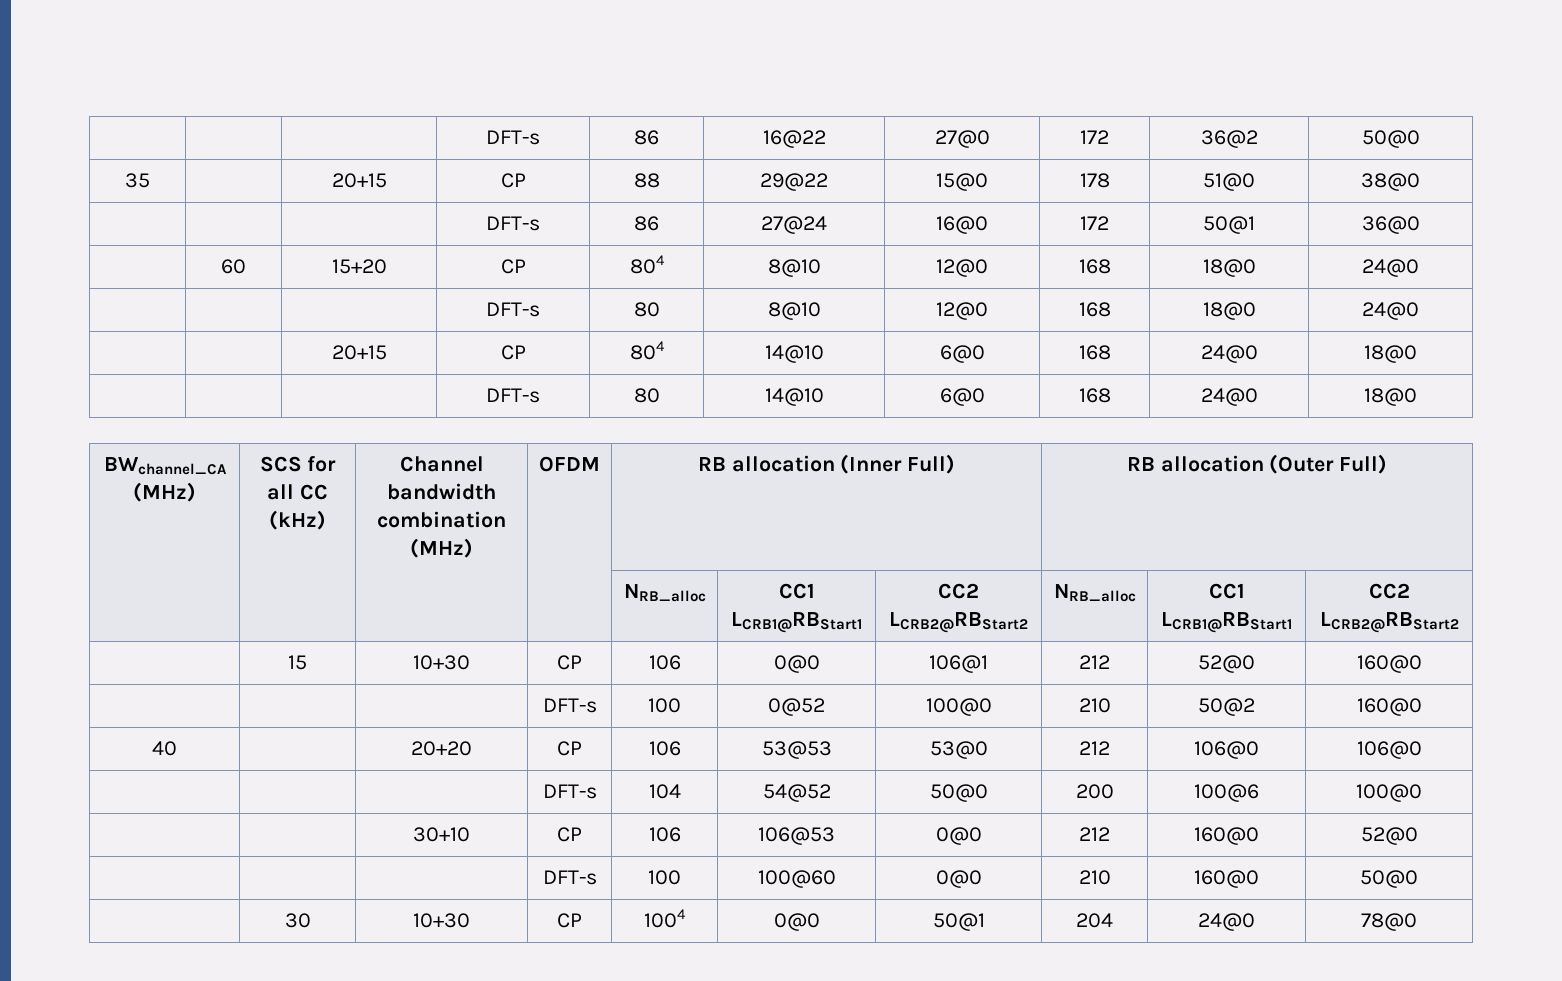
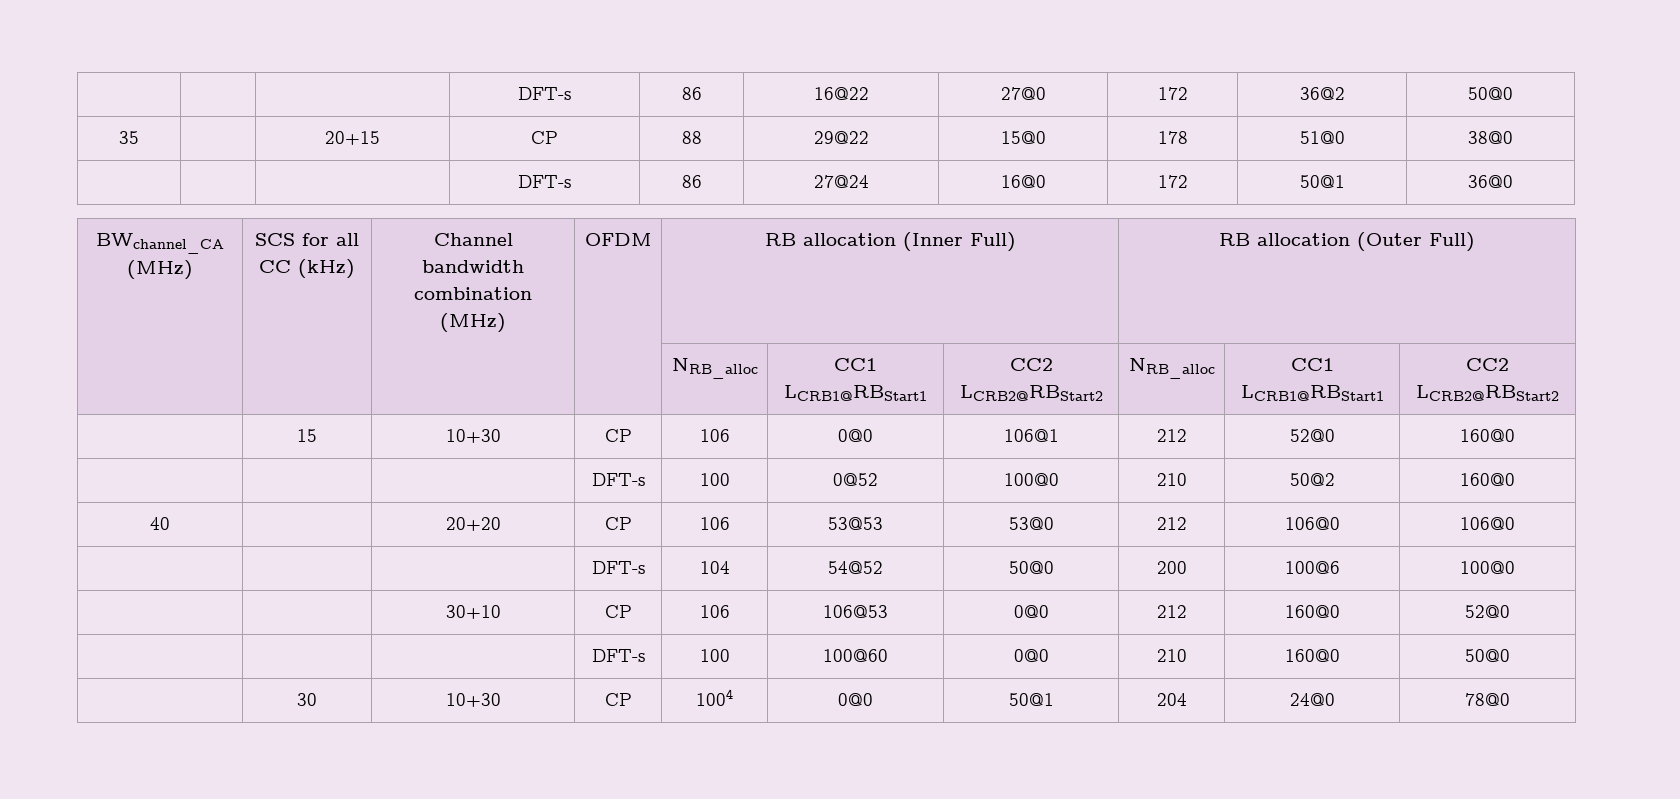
- | 60 | 15+20 | CP | 804 | 8@10 | 12@0 | 168 | 18@0 | 24@0
- | | | DFT-s | 80 | 8@10 | 12@0 | 168 | 18@0 | 24@0
- | | 20+15 | CP | 804 | 14@10 | 6@0 | 168 | 24@0 | 18@0
- | | | DFT-s | 80 | 14@10 | 6@0 | 168 | 24@0 | 18@0

